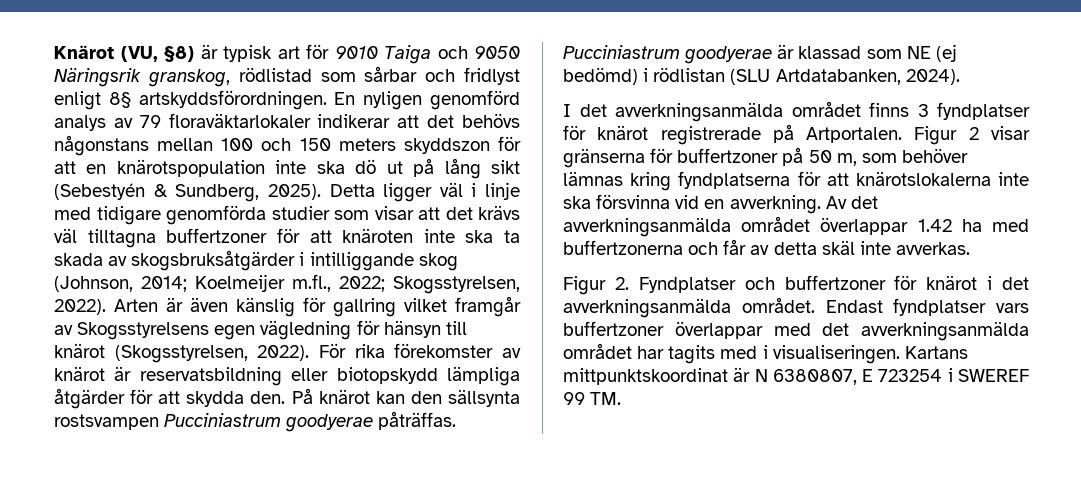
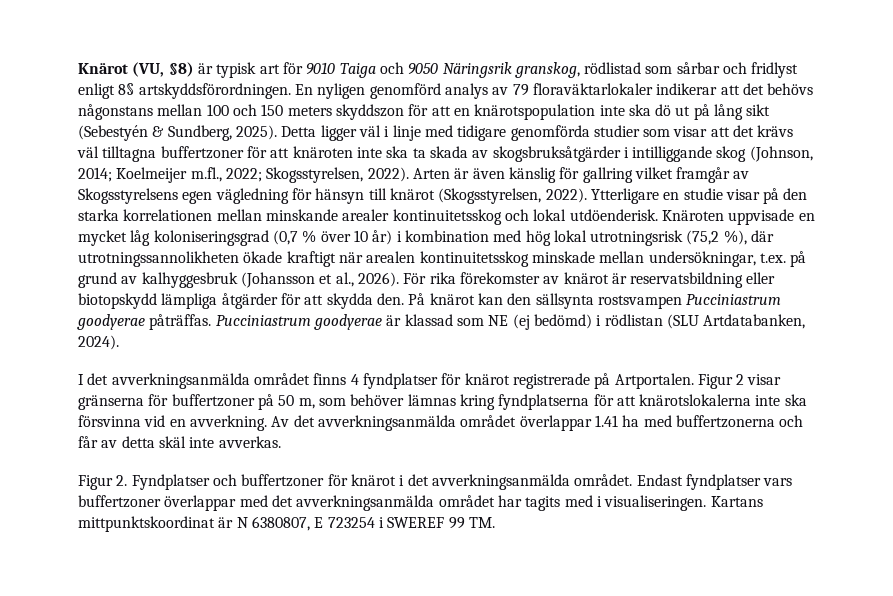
+ Ytterligare en studie visar på den starka korrelationen mellan minskande arealer kontinuitetsskog och lokal utdöenderisk. Knäroten uppvisade en mycket låg koloniseringsgrad (0,7 % över 10 år) i kombination med hög lokal utrotningsrisk (75,2 %), där utrotningssannolikheten ökade kraftigt när arealen kontinuitetsskog minskade mellan undersökningar, t.ex. på grund av kalhyggesbruk (Johansson et al., 2026).
- I det avverkningsanmälda området finns 3 fyndplatser för knärot registrerade på Artportalen.
+ I det avverkningsanmälda området finns 4 fyndplatser för knärot registrerade på Artportalen.
- Av det avverkningsanmälda området överlappar 1.42 ha med buffertzonerna och får av detta skäl inte avverkas.
+ Av det avverkningsanmälda området överlappar 1.41 ha med buffertzonerna och får av detta skäl inte avverkas.

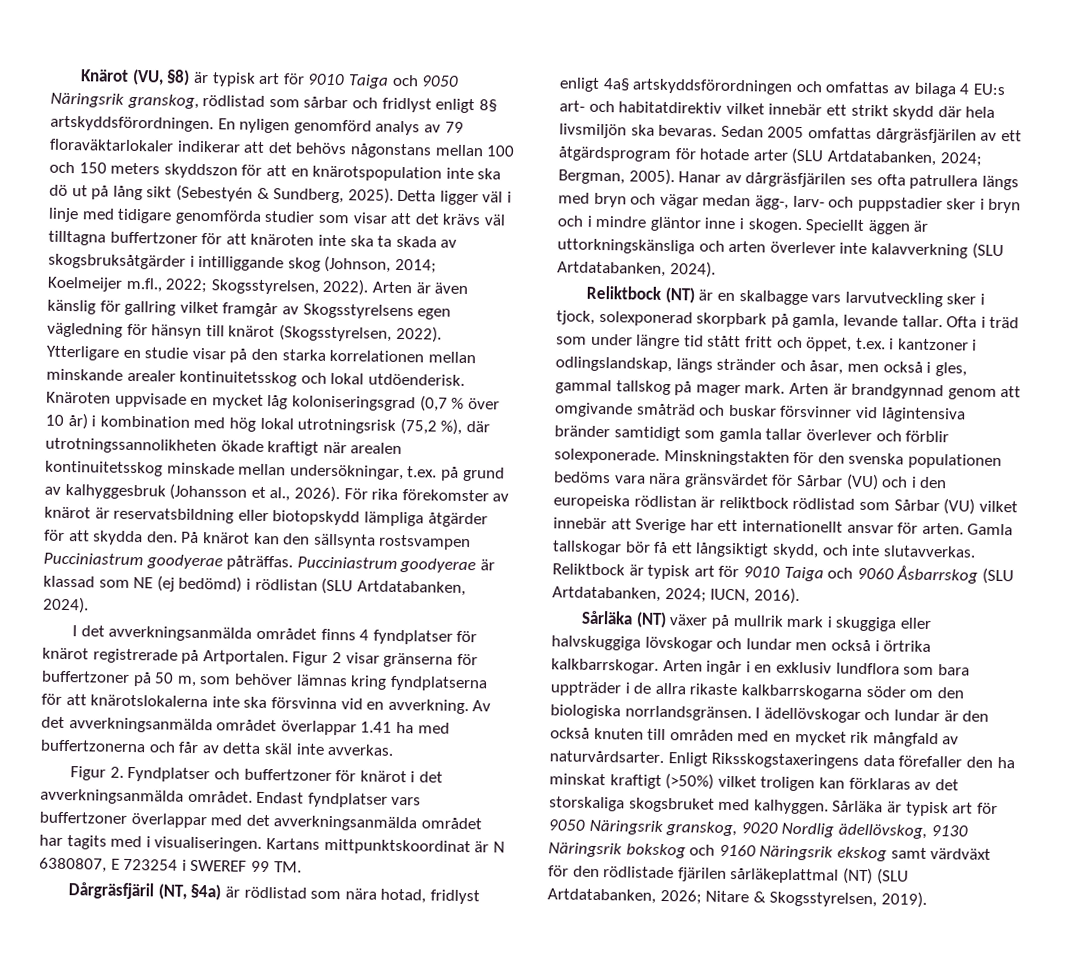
+ Dårgräsfjäril (NT, §4a) är rödlistad som nära hotad, fridlyst enligt 4a§ artskyddsförordningen och omfattas av bilaga 4 EU:s art- och habitatdirektiv vilket innebär ett strikt skydd där hela livsmiljön ska bevaras. Sedan 2005 omfattas dårgräsfjärilen av ett åtgärdsprogram för hotade arter (SLU Artdatabanken, 2024; Bergman, 2005). Hanar av dårgräsfjärilen ses ofta patrullera längs med bryn och vägar medan ägg-, larv- och puppstadier sker i bryn och i mindre gläntor inne i skogen. Speciellt äggen är uttorkningskänsliga och arten överlever inte kalavverkning (SLU Artdatabanken, 2024).
+ Reliktbock (NT) är en skalbagge vars larvutveckling sker i tjock, solexponerad skorpbark på gamla, levande tallar. Ofta i träd som under längre tid stått fritt och öppet, t.ex. i kantzoner i odlingslandskap, längs stränder och åsar, men också i gles, gammal tallskog på mager mark. Arten är brandgynnad genom att omgivande småträd och buskar försvinner vid lågintensiva bränder samtidigt som gamla tallar överlever och förblir solexponerade. Minskningstakten för den svenska populationen bedöms vara nära gränsvärdet för Sårbar (VU) och i den europeiska rödlistan är reliktbock rödlistad som Sårbar (VU) vilket innebär att Sverige har ett internationellt ansvar för arten. Gamla tallskogar bör få ett långsiktigt skydd, och inte slutavverkas. Reliktbock är typisk art för 9010 Taiga och 9060 Åsbarrskog (SLU Artdatabanken, 2024; IUCN, 2016).
+ Sårläka (NT) växer på mullrik mark i skuggiga eller halvskuggiga lövskogar och lundar men också i örtrika kalkbarrskogar. Arten ingår i en exklusiv lundflora som bara uppträder i de allra rikaste kalkbarrskogarna söder om den biologiska norrlandsgränsen. I ädellövskogar och lundar är den också knuten till områden med en mycket rik mångfald av naturvårdsarter. Enligt Riksskogstaxeringens data förefaller den ha minskat kraftigt (>50%) vilket troligen kan förklaras av det storskaliga skogsbruket med kalhyggen. Sårläka är typisk art för 9050 Näringsrik granskog, 9020 Nordlig ädellövskog, 9130 Näringsrik bokskog och 9160 Näringsrik ekskog samt värdväxt för den rödlistade fjärilen sårläkeplattmal (NT) (SLU Artdatabanken, 2026; Nitare & Skogsstyrelsen, 2019).

